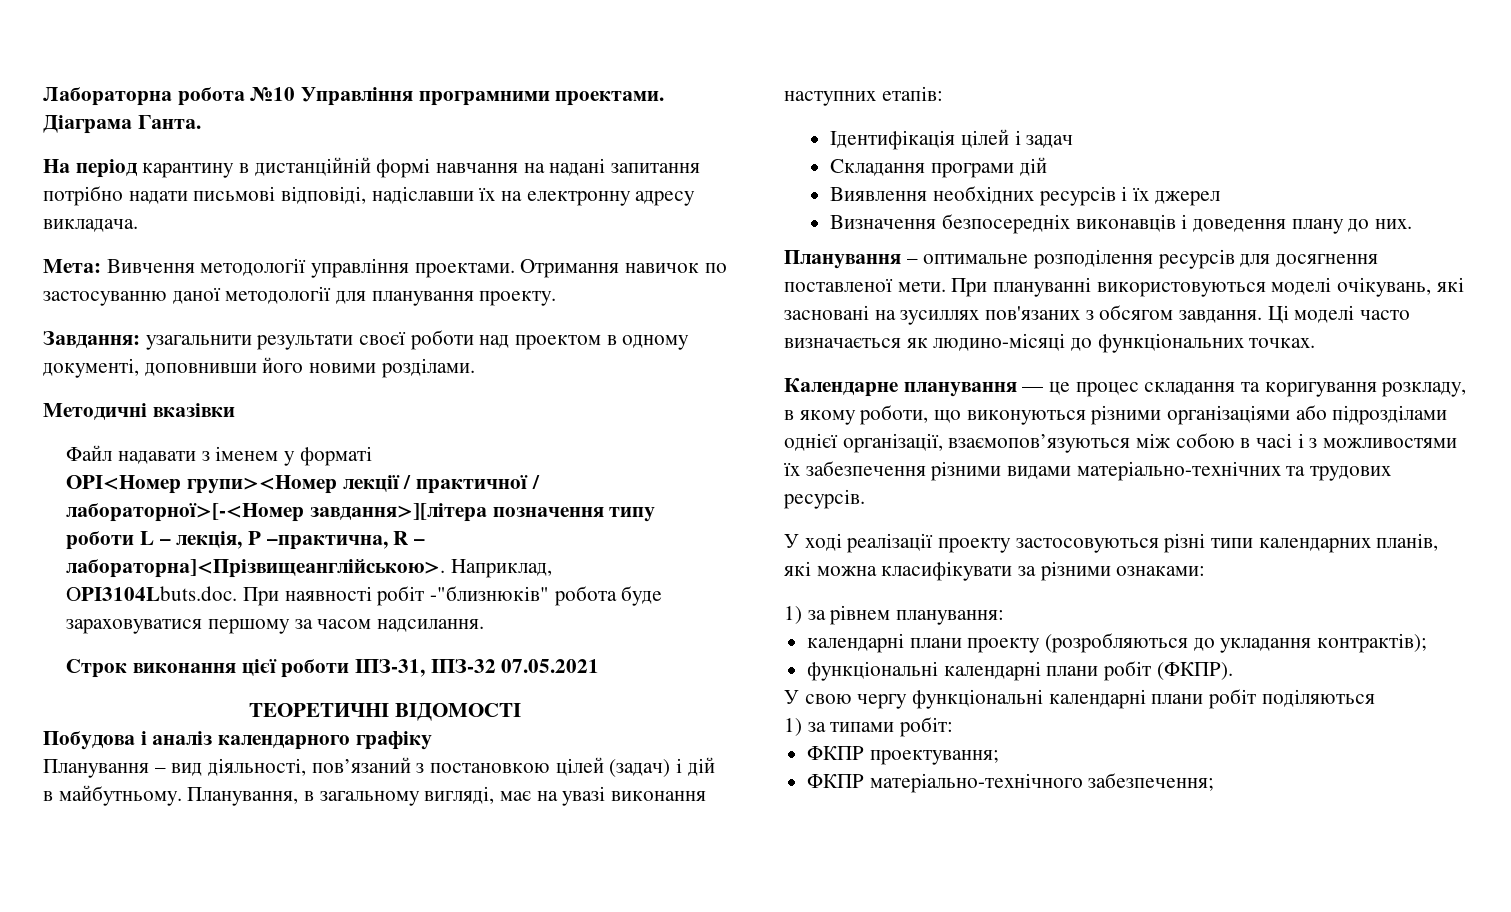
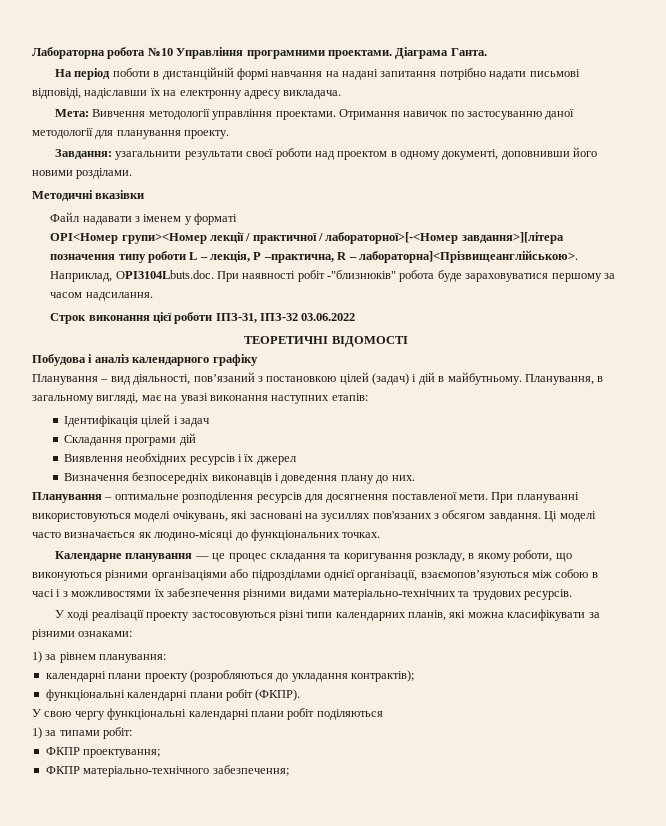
- На період карантину в дистанційній формі навчання на надані запитання потрібно надати письмові відповіді, надіславши їх на електронну адресу викладача.
+ На період поботи в дистанційній формі навчання на надані запитання потрібно надати письмові відповіді, надіславши їх на електронну адресу викладача.
- Строк виконання цієї роботи ІПЗ-31, ІПЗ-32 07.05.2021
+ Строк виконання цієї роботи ІПЗ-31, ІПЗ-32 03.06.2022

